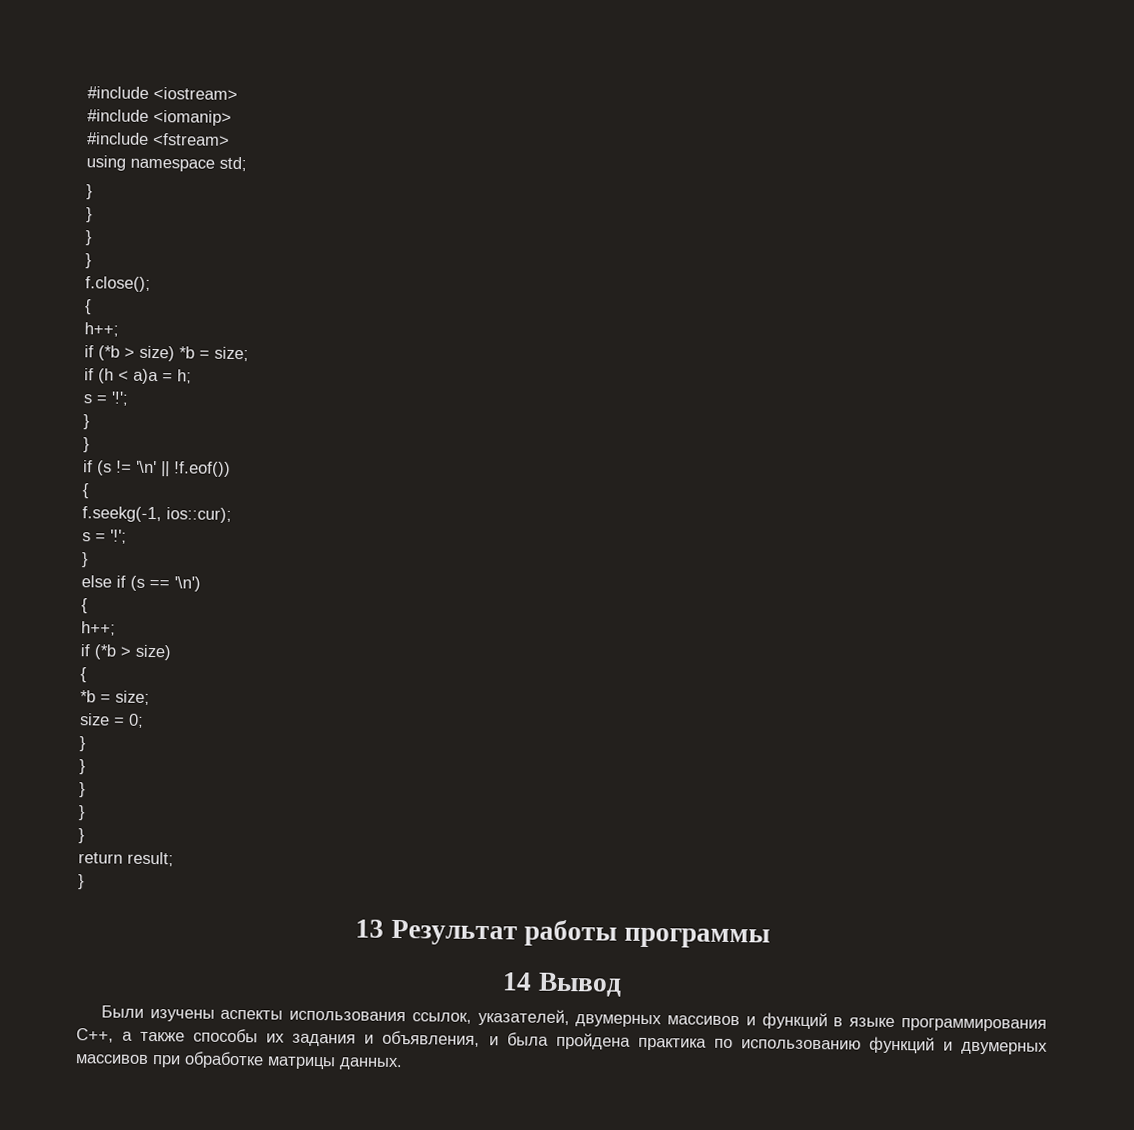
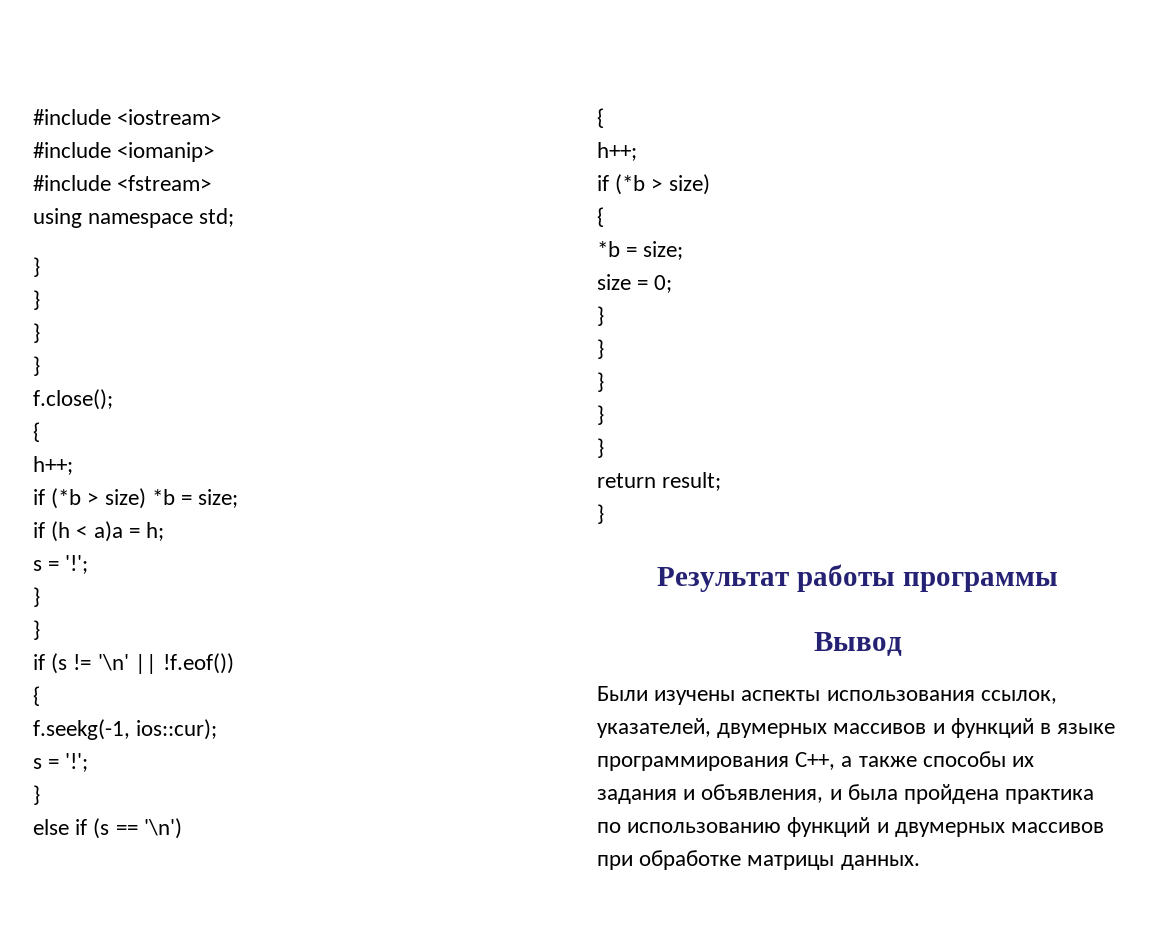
- 13 Результат работы программы
+ Результат работы программы
- 14 Вывод
+ Вывод

